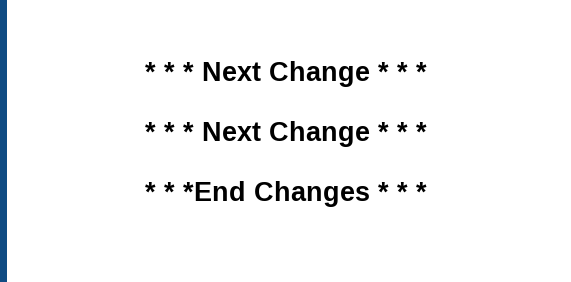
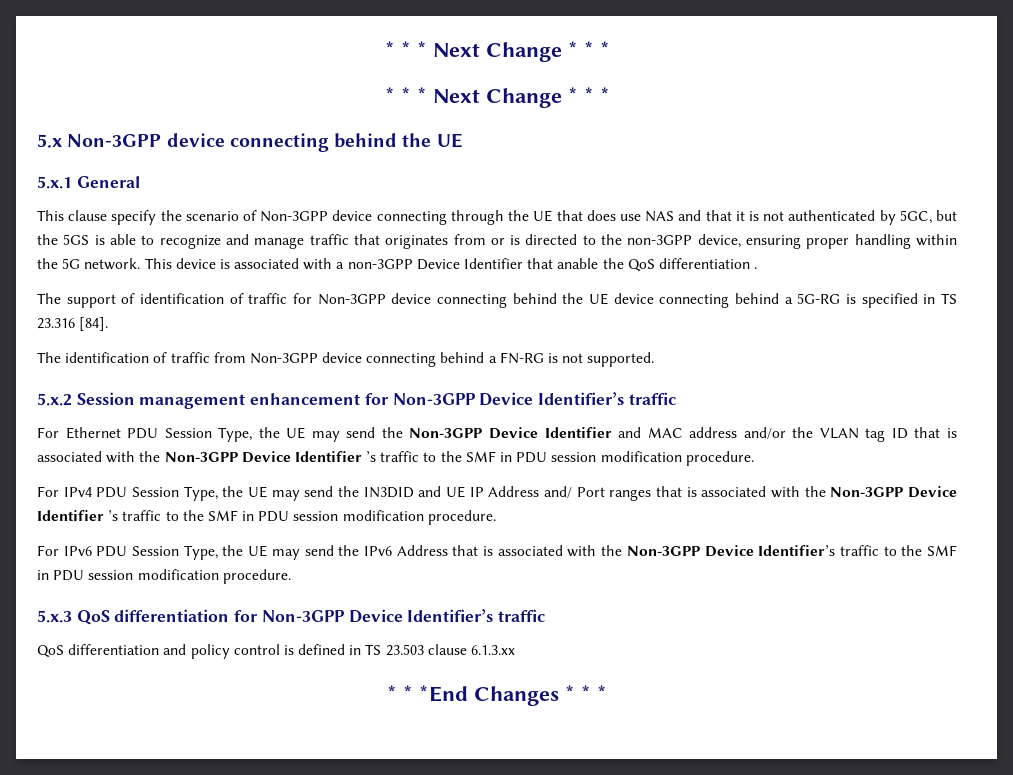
+ 5.x Non-3GPP device connecting behind the UE
+ 5.x.1 General
+ This clause specify the scenario of Non-3GPP device connecting through the UE that does use NAS and that it is not authenticated by 5GC, but the 5GS is able to recognize and manage traffic that originates from or is directed to the non-3GPP device, ensuring proper handling within the 5G network. This device is associated with a non-3GPP Device Identifier that anable the QoS differentiation .
+ The support of identification of traffic for Non-3GPP device connecting behind the UE device connecting behind a 5G-RG is specified in TS 23.316 [84].
+ The identification of traffic from Non-3GPP device connecting behind a FN-RG is not supported.
+ 5.x.2 Session management enhancement for Non-3GPP Device Identifier’s traffic
+ For Ethernet PDU Session Type, the UE may send the Non-3GPP Device Identifier and MAC address and/or the VLAN tag ID that is associated with the Non-3GPP Device Identifier ’s traffic to the SMF in PDU session modification procedure.
+ For IPv4 PDU Session Type, the UE may send the IN3DID and UE IP Address and/ Port ranges that is associated with the Non-3GPP Device Identifier ’s traffic to the SMF in PDU session modification procedure.
+ For IPv6 PDU Session Type, the UE may send the IPv6 Address that is associated with the Non-3GPP Device Identifier’s traffic to the SMF in PDU session modification procedure.
+ 5.x.3 QoS differentiation for Non-3GPP Device Identifier’s traffic
+ QoS differentiation and policy control is defined in TS 23.503 clause 6.1.3.xx

